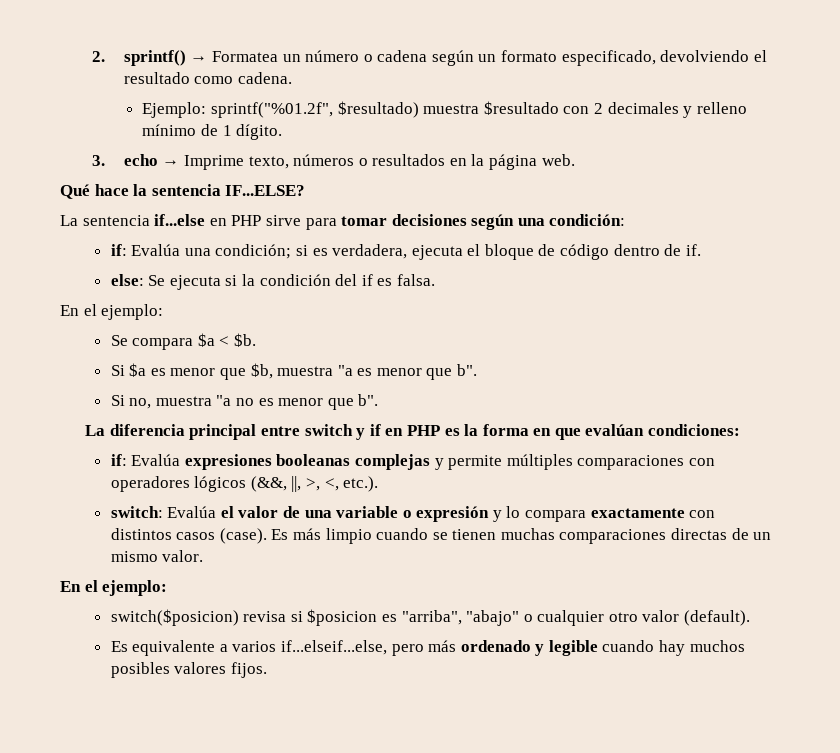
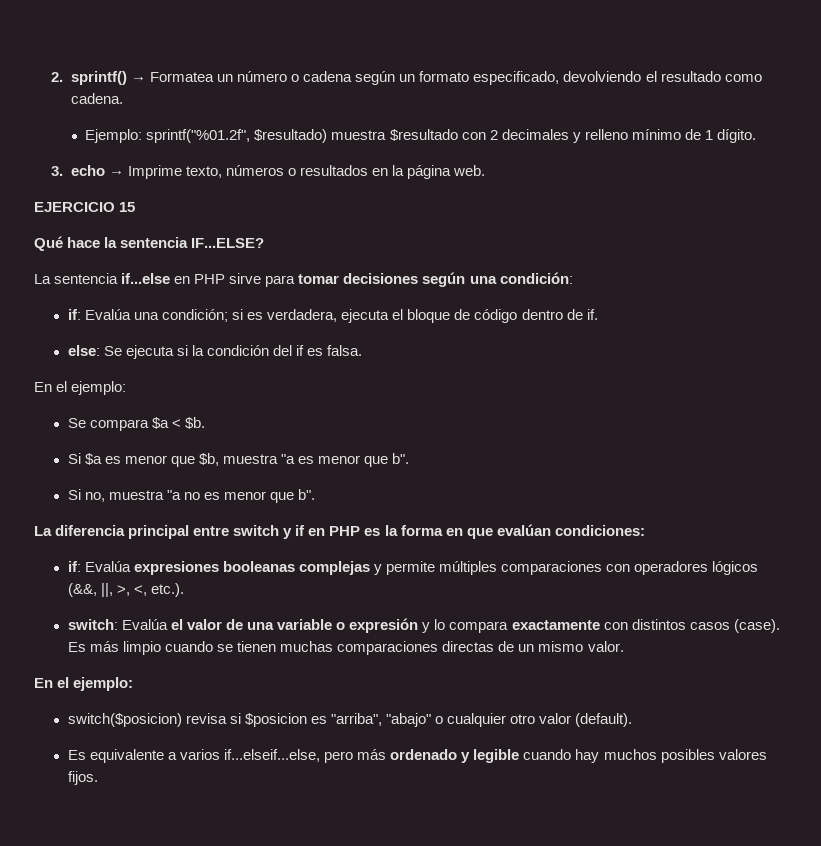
+ EJERCICIO 15

